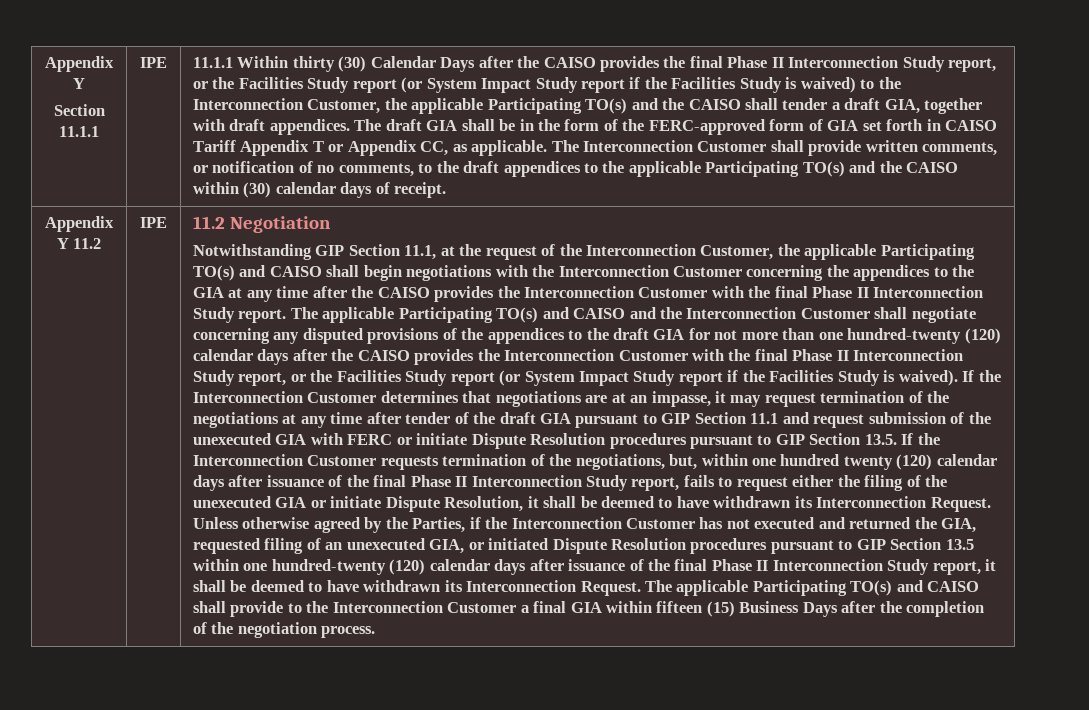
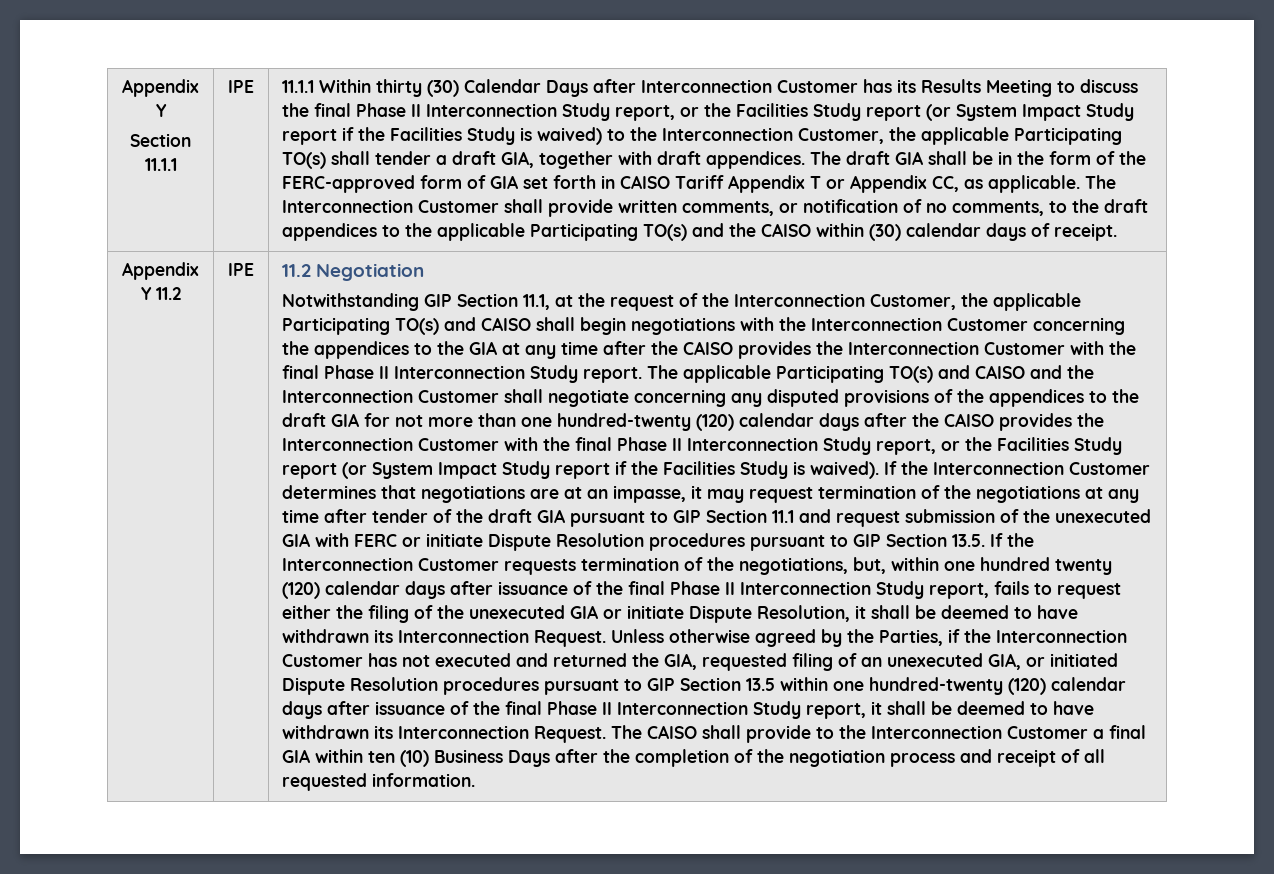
- 11.1.1 Within thirty (30) Calendar Days after the CAISO provides the final Phase II Interconnection Study report, or the Facilities Study report (or System Impact Study report if the Facilities Study is waived) to the Interconnection Customer, the applicable Participating TO(s) and the CAISO shall tender a draft GIA, together with draft appendices.
+ 11.1.1 Within thirty (30) Calendar Days after Interconnection Customer has its Results Meeting to discuss the final Phase II Interconnection Study report, or the Facilities Study report (or System Impact Study report if the Facilities Study is waived) to the Interconnection Customer, the applicable Participating TO(s) shall tender a draft GIA, together with draft appendices.
- The applicable Participating TO(s) and CAISO shall provide to the Interconnection Customer a final GIA within fifteen (15) Business Days after the completion of the negotiation process.
+ The CAISO shall provide to the Interconnection Customer a final GIA within ten (10) Business Days after the completion of the negotiation process and receipt of all requested information.

